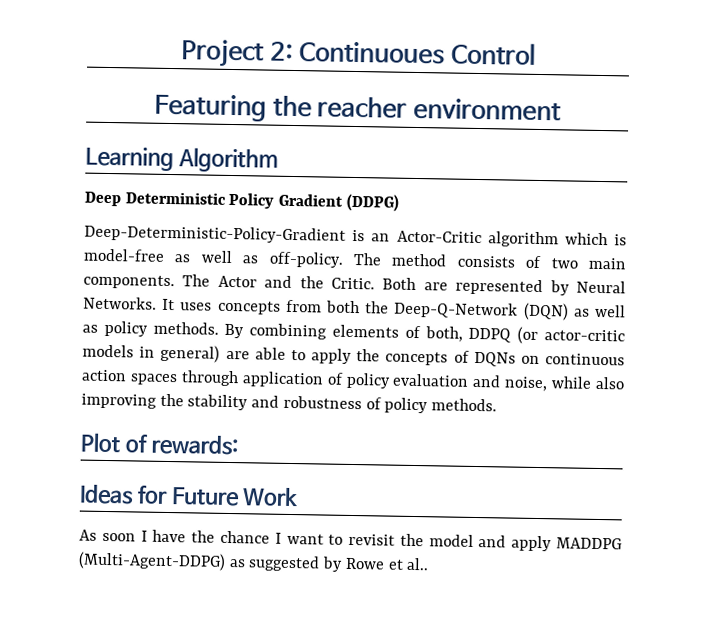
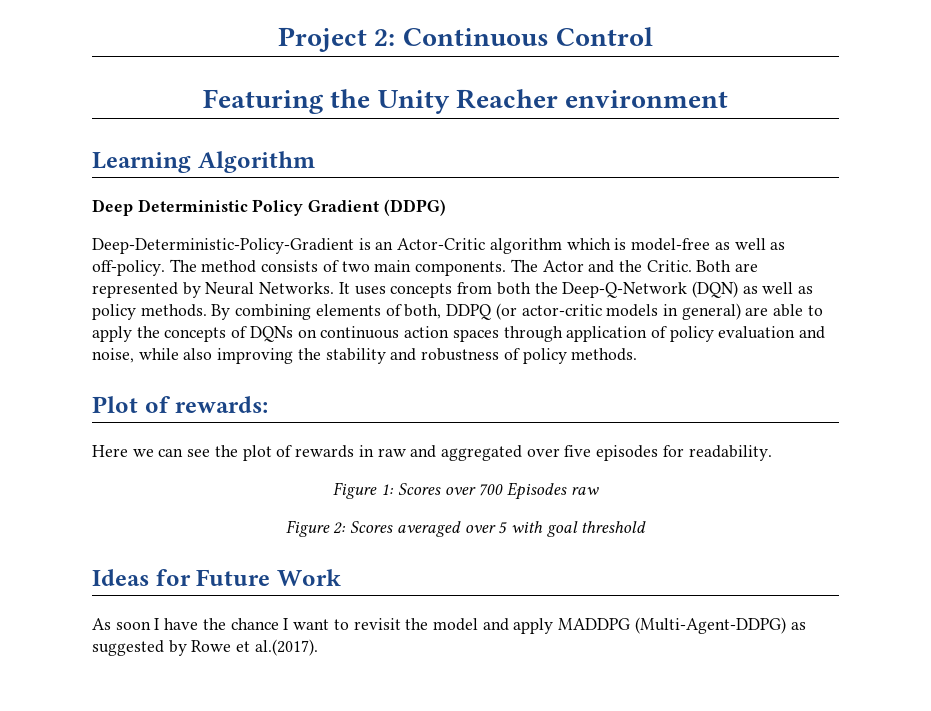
- Project 2: Continuoues Control
+ Project 2: Continuous Control
- Featuring the reacher environment
+ Featuring the Unity Reacher environment
+ Here we can see the plot of rewards in raw and aggregated over five episodes for readability.
+ Figure 1: Scores over 700 Episodes raw
+ Figure 2: Scores averaged over 5 with goal threshold
- As soon I have the chance I want to revisit the model and apply MADDPG (Multi-Agent-DDPG) as suggested by Rowe et al..
+ As soon I have the chance I want to revisit the model and apply MADDPG (Multi-Agent-DDPG) as suggested by Rowe et al.(2017).

